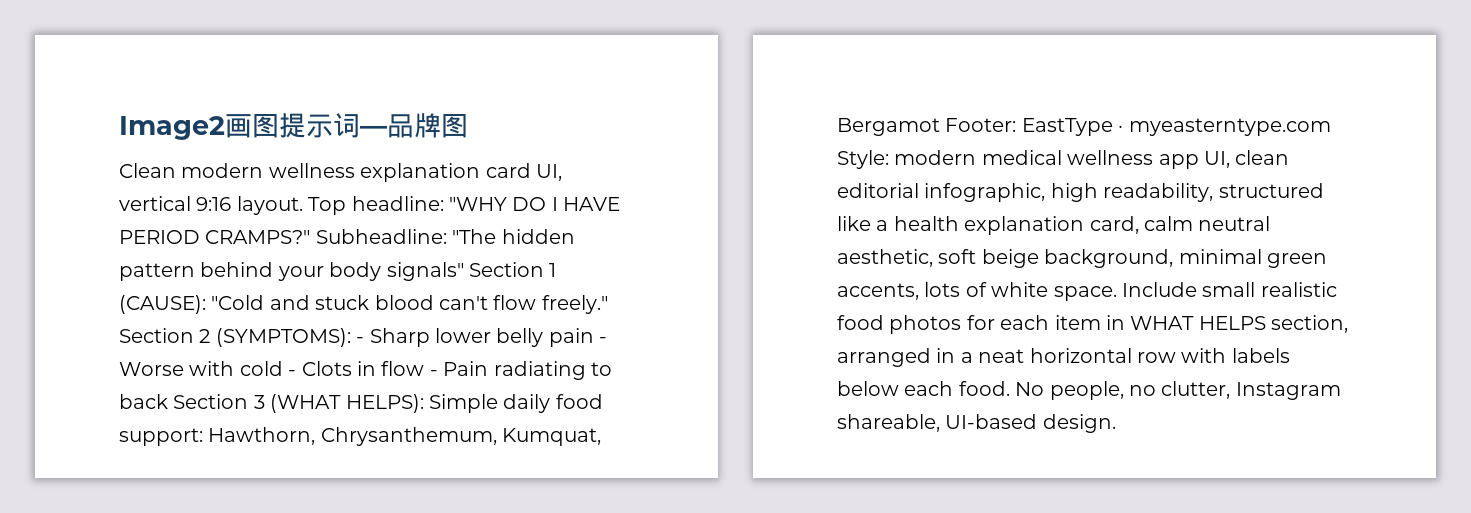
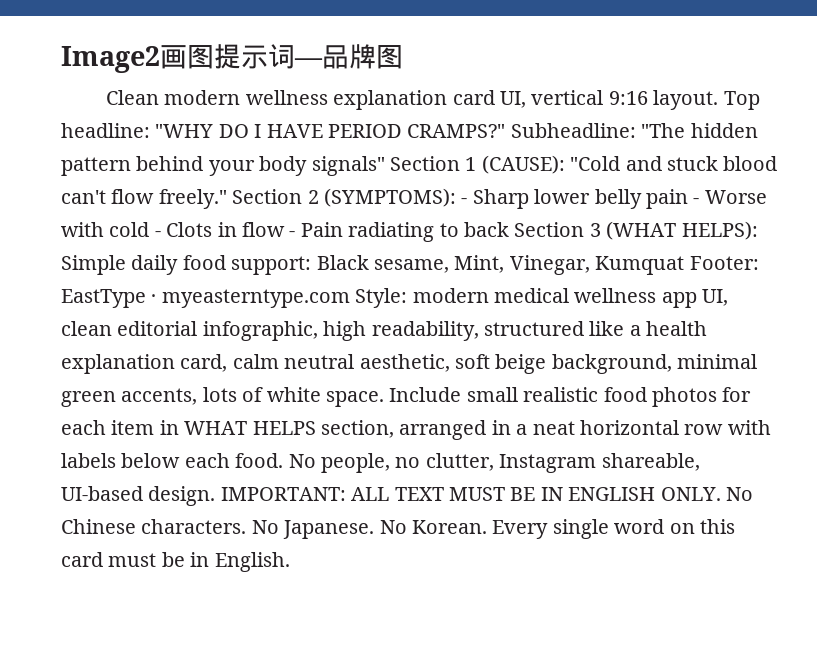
- Hawthorn, Chrysanthemum, Kumquat, Bergamot Footer:
+ Black sesame, Mint, Vinegar, Kumquat Footer:
+ IMPORTANT: ALL TEXT MUST BE IN ENGLISH ONLY. No Chinese characters. No Japanese. No Korean. Every single word on this card must be in English.

